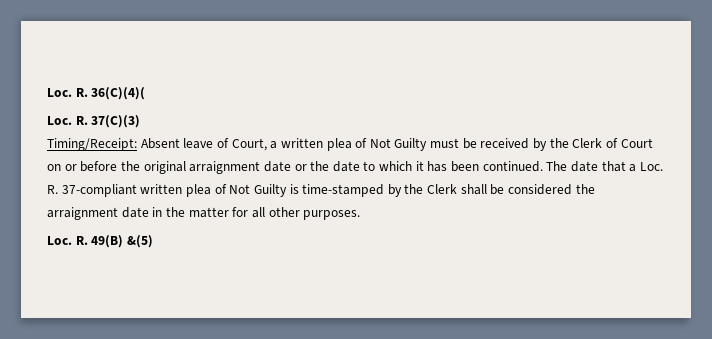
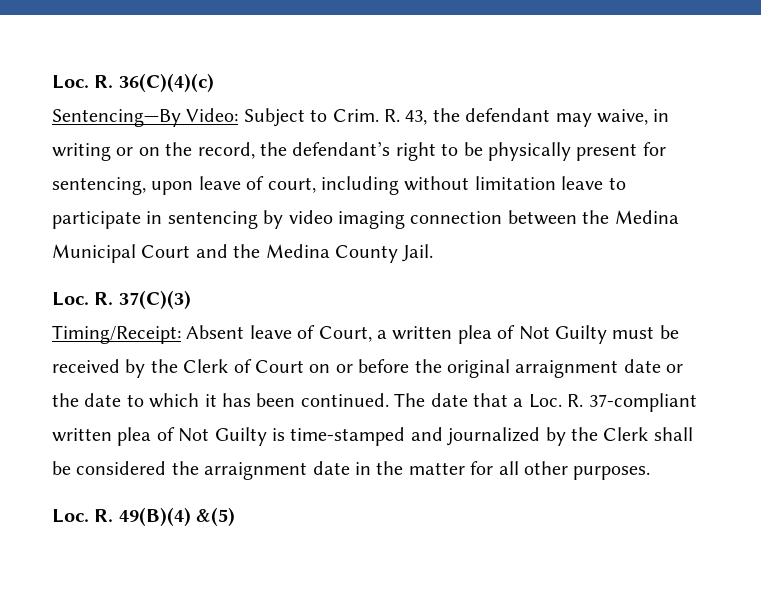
- Loc. R. 36(C)(4)(
+ Loc. R. 36(C)(4)(c)
+ Sentencing—By Video: Subject to Crim. R. 43, the defendant may waive, in writing or on the record, the defendant’s right to be physically present for sentencing, upon leave of court, including without limitation leave to participate in sentencing by video imaging connection between the Medina Municipal Court and the Medina County Jail.
- The date that a Loc. R. 37-compliant written plea of Not Guilty is time-stamped by the Clerk shall be considered the arraignment date in the matter for all other purposes.
+ The date that a Loc. R. 37-compliant written plea of Not Guilty is time-stamped and journalized by the Clerk shall be considered the arraignment date in the matter for all other purposes.
- Loc. R. 49(B) &(5)
+ Loc. R. 49(B)(4) &(5)

